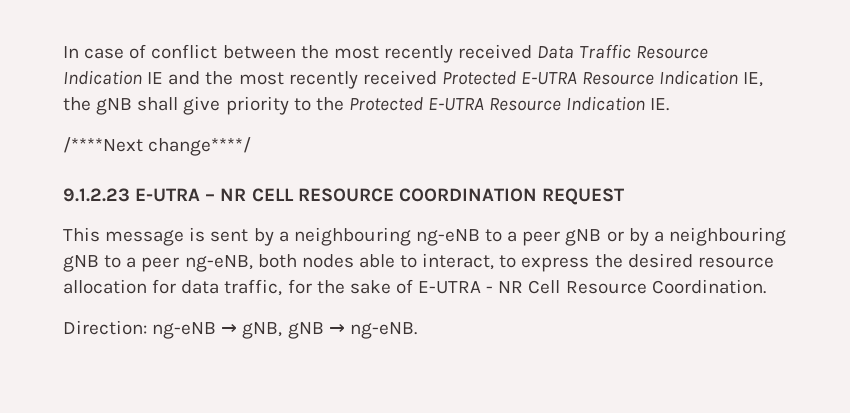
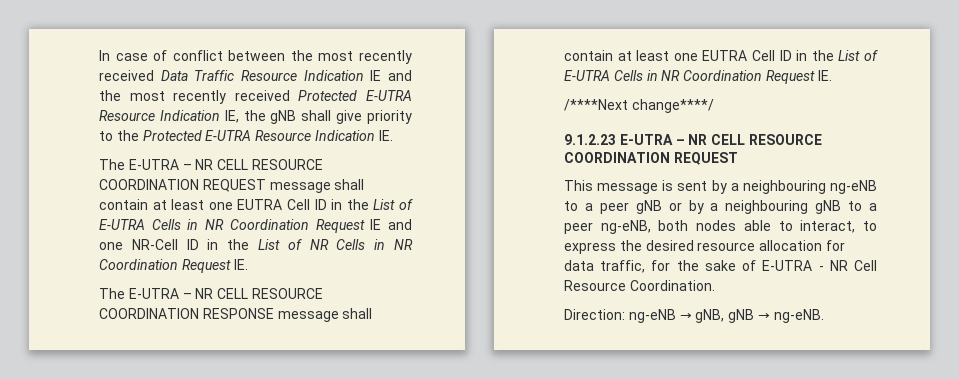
+ The E-UTRA – NR CELL RESOURCE COORDINATION REQUEST message shall contain at least one EUTRA Cell ID in the List of E-UTRA Cells in NR Coordination Request IE and one NR-Cell ID in the List of NR Cells in NR Coordination Request IE.
+ The E-UTRA – NR CELL RESOURCE COORDINATION RESPONSE message shall contain at least one EUTRA Cell ID in the List of E-UTRA Cells in NR Coordination Request IE.

